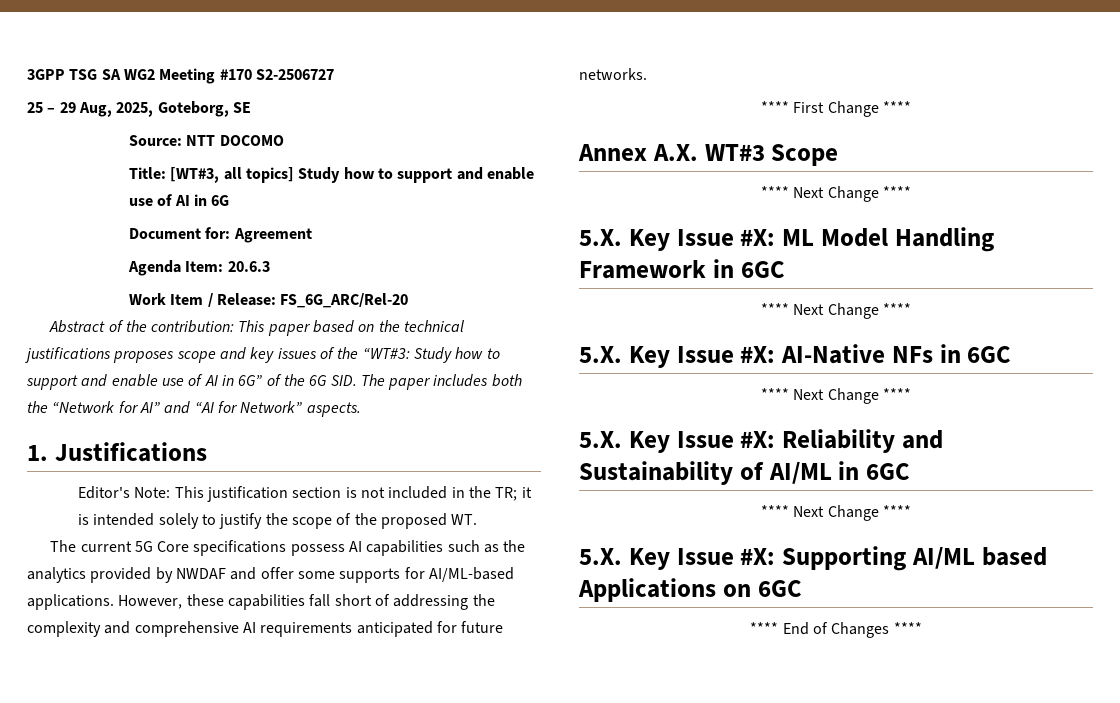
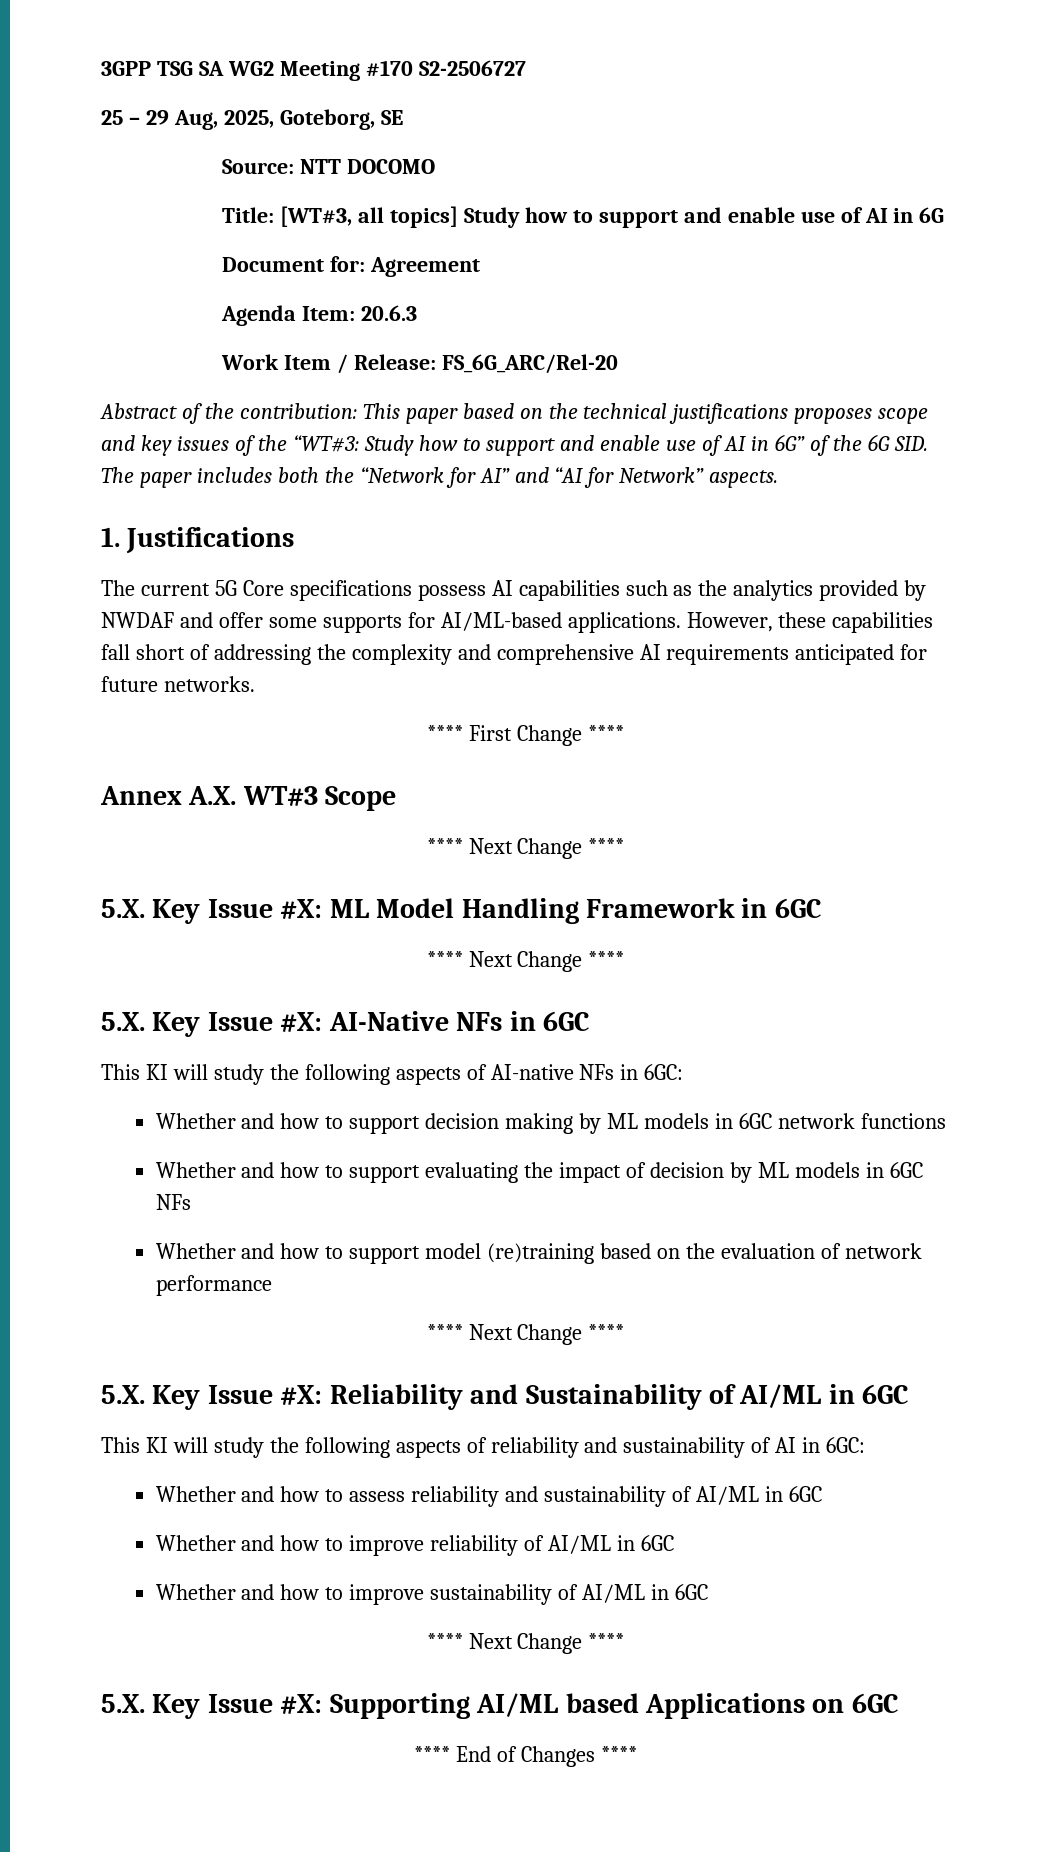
- Editor's Note: This justification section is not included in the TR; it is intended solely to justify the scope of the proposed WT.
+ This KI will study the following aspects of AI-native NFs in 6GC:
+ Whether and how to support decision making by ML models in 6GC network functions
+ Whether and how to support evaluating the impact of decision by ML models in 6GC NFs
+ Whether and how to support model (re)training based on the evaluation of network performance
+ This KI will study the following aspects of reliability and sustainability of AI in 6GC:
+ Whether and how to assess reliability and sustainability of AI/ML in 6GC
+ Whether and how to improve reliability of AI/ML in 6GC
+ Whether and how to improve sustainability of AI/ML in 6GC

